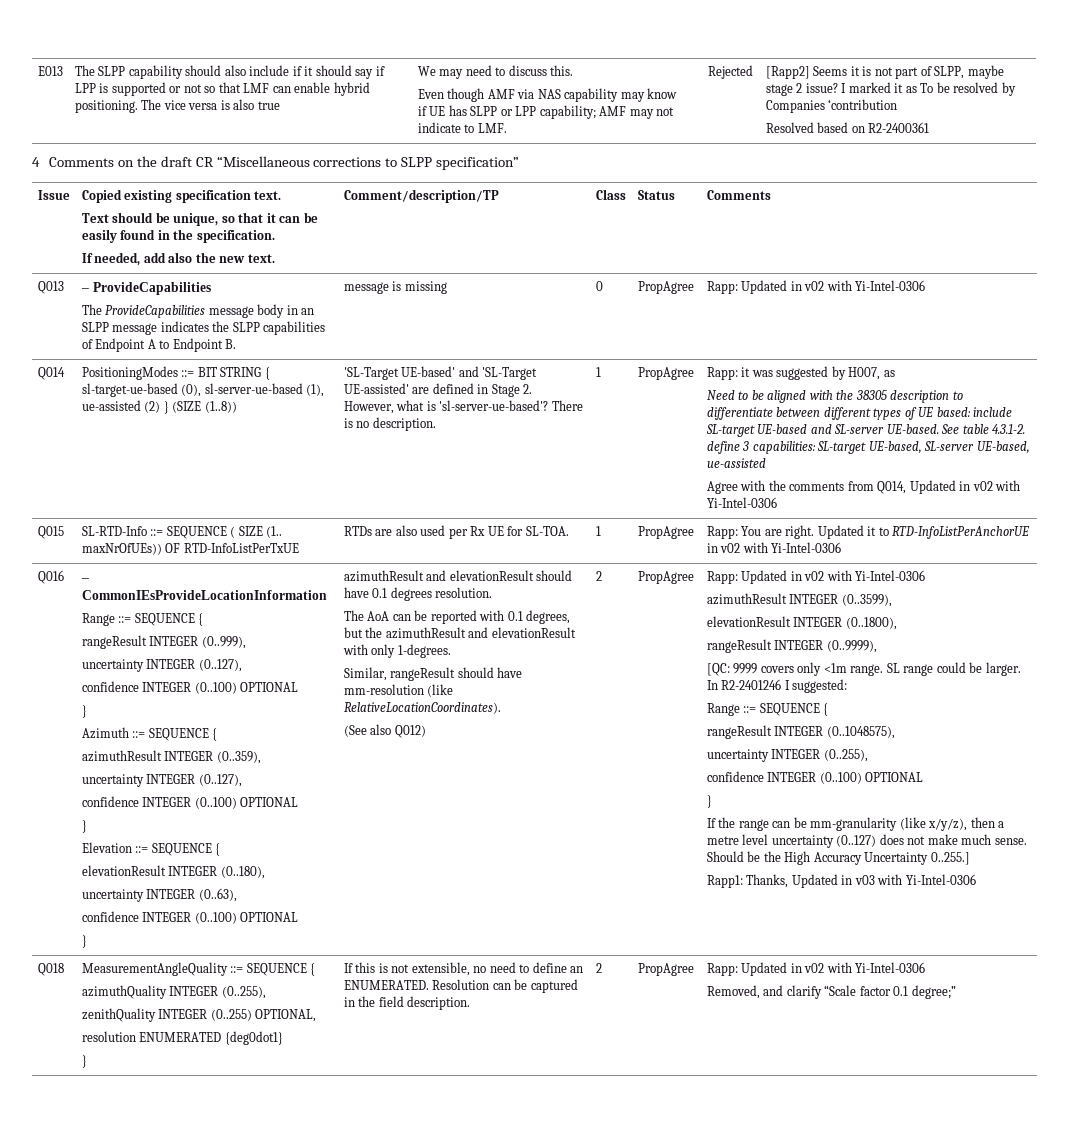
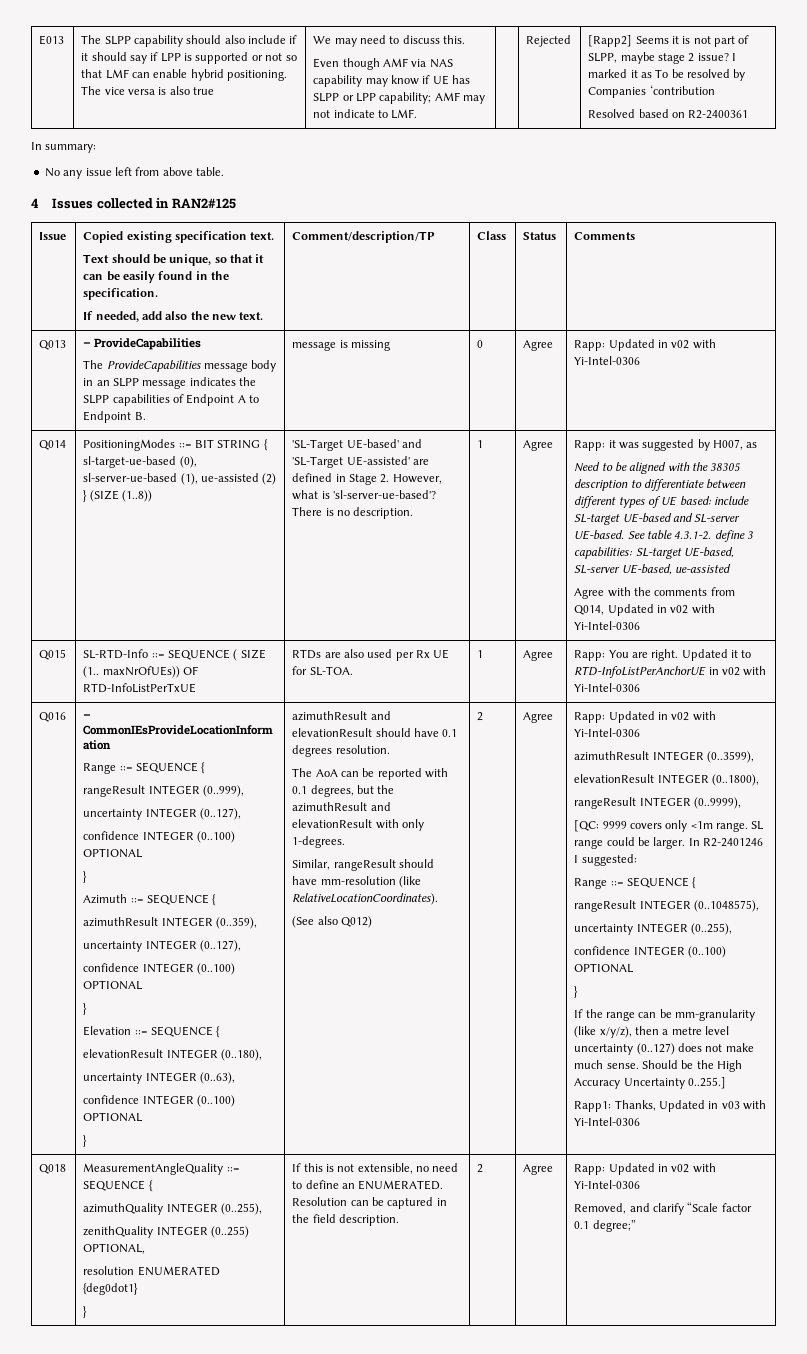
- 4 Comments on the draft CR “Miscellaneous corrections to SLPP specification”
+ In summary:
+ No any issue left from above table.
+ 4 Issues collected in RAN2#125
  Q013 | – ProvideCapabilities
- The ProvideCapabilities message body in an SLPP message indicates the SLPP capabilities of Endpoint A to Endpoint B. | message is missing | 0 | PropAgree | Rapp: Updated in v02 with Yi-Intel-0306
+ The ProvideCapabilities message body in an SLPP message indicates the SLPP capabilities of Endpoint A to Endpoint B. | message is missing | 0 | Agree | Rapp: Updated in v02 with Yi-Intel-0306
- There is no description. | 1 | PropAgree
+ There is no description. | 1 | Agree
- Q015 | SL-RTD-Info ::= SEQUENCE ( SIZE (1.. maxNrOfUEs)) OF RTD-InfoListPerTxUE | RTDs are also used per Rx UE for SL-TOA. | 1 | PropAgree | Rapp: You are right. Updated it to RTD-InfoListPerAnchorUE in v02 with Yi-Intel-0306
+ Q015 | SL-RTD-Info ::= SEQUENCE ( SIZE (1.. maxNrOfUEs)) OF RTD-InfoListPerTxUE | RTDs are also used per Rx UE for SL-TOA. | 1 | Agree | Rapp: You are right. Updated it to RTD-InfoListPerAnchorUE in v02 with Yi-Intel-0306
- (See also Q012) | 2 | PropAgree
+ (See also Q012) | 2 | Agree
- Resolution can be captured in the field description. | 2 | PropAgree
+ Resolution can be captured in the field description. | 2 | Agree

